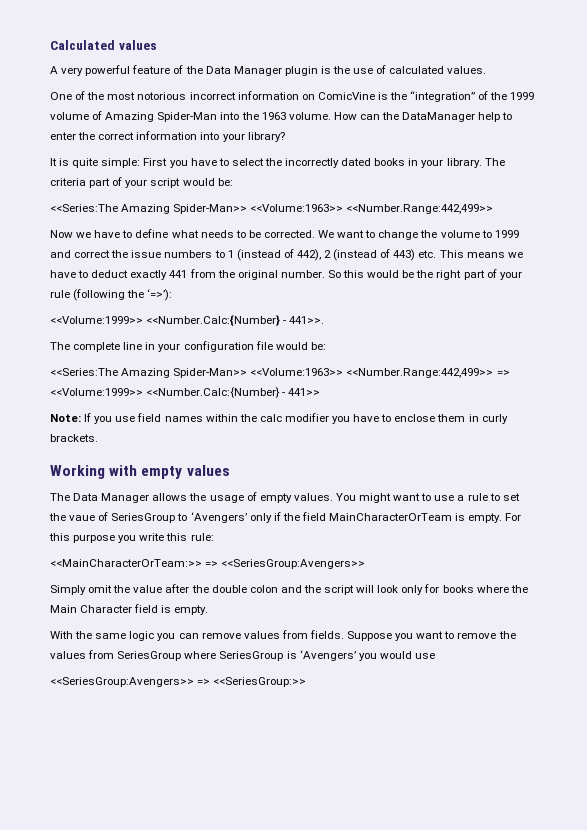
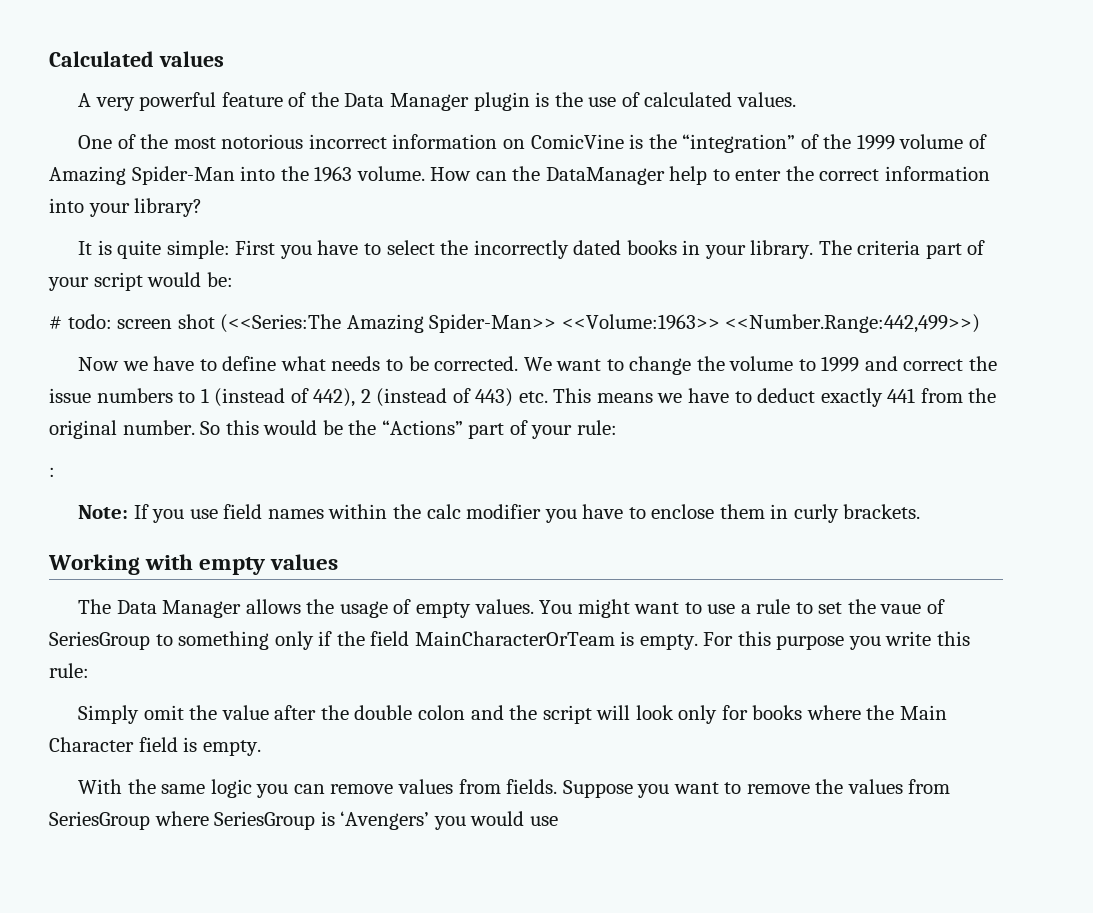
  The criteria part of your script would be:
- <<Series:The Amazing Spider-Man>> <<Volume:1963>> <<Number.Range:442,499>>
+ # todo: screen shot (<<Series:The Amazing Spider-Man>> <<Volume:1963>> <<Number.Range:442,499>>)
- So this would be the right part of your rule (following the ‘=>’):
- <<Volume:1999>> <<Number.Calc:{Number} - 441>>.
- The complete line in your configuration file would be:
- <<Series:The Amazing Spider-Man>> <<Volume:1963>> <<Number.Range:442,499>> => <<Volume:1999>> <<Number.Calc:{Number} - 441>>
+ So this would be the “Actions” part of your rule:
+ :
- You might want to use a rule to set the vaue of SeriesGroup to ‘Avengers’ only if the field MainCharacterOrTeam is empty.
+ You might want to use a rule to set the vaue of SeriesGroup to something only if the field MainCharacterOrTeam is empty.
- <<MainCharacterOrTeam:>> => <<SeriesGroup:Avengers>>
- <<SeriesGroup:Avengers>> => <<SeriesGroup:>>

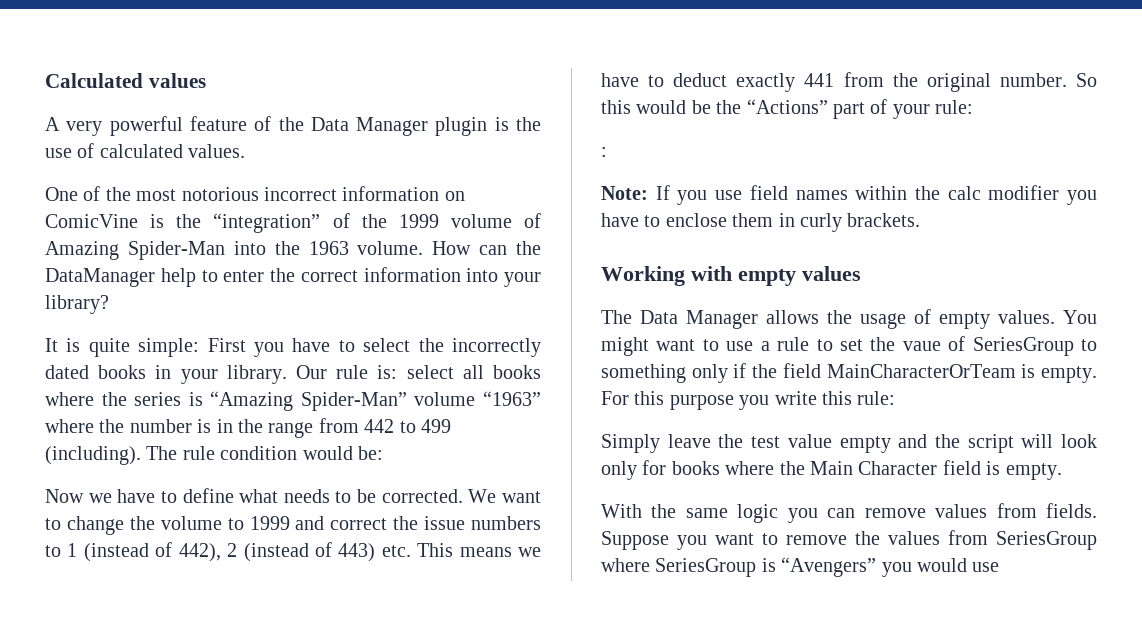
- The criteria part of your script would be:
- # todo: screen shot (<<Series:The Amazing Spider-Man>> <<Volume:1963>> <<Number.Range:442,499>>)
+ Our rule is: select all books where the series is “Amazing Spider-Man” volume “1963” where the number is in the range from 442 to 499 (including). The rule condition would be:
- Simply omit the value after the double colon and the script will look only for books where the Main Character field is empty.
+ Simply leave the test value empty and the script will look only for books where the Main Character field is empty.
- Suppose you want to remove the values from SeriesGroup where SeriesGroup is ‘Avengers’ you would use
+ Suppose you want to remove the values from SeriesGroup where SeriesGroup is “Avengers” you would use

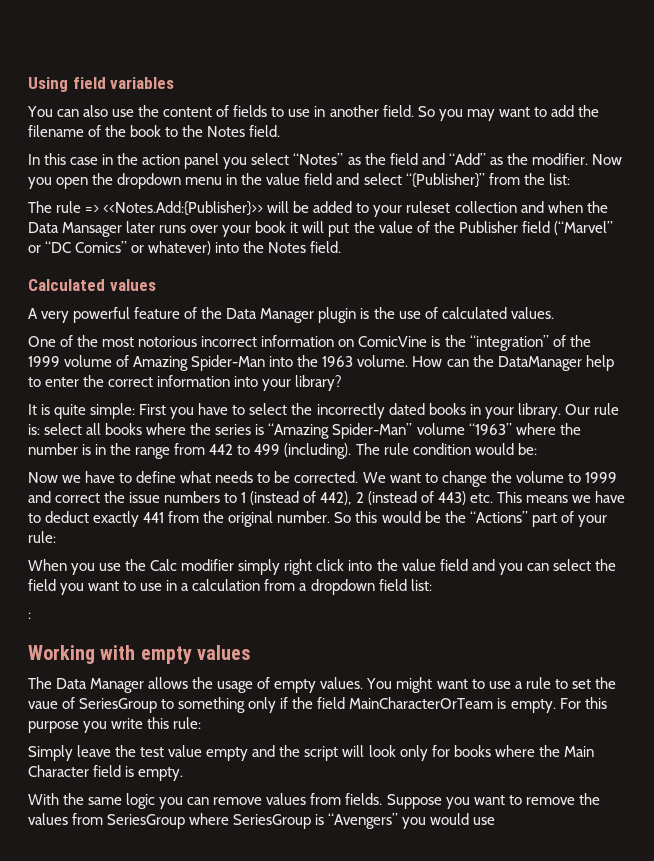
+ Using field variables
+ You can also use the content of fields to use in another field. So you may want to add the filename of the book to the Notes field.
+ In this case in the action panel you select “Notes” as the field and “Add” as the modifier. Now you open the dropdown menu in the value field and select “{Publisher}” from the list:
+ The rule => <<Notes.Add:{Publisher}>> will be added to your ruleset collection and when the Data Mansager later runs over your book it will put the value of the Publisher field (“Marvel” or “DC Comics” or whatever) into the Notes field.
+ When you use the Calc modifier simply right click into the value field and you can select the field you want to use in a calculation from a dropdown field list:
  :
- Note: If you use field names within the calc modifier you have to enclose them in curly brackets.

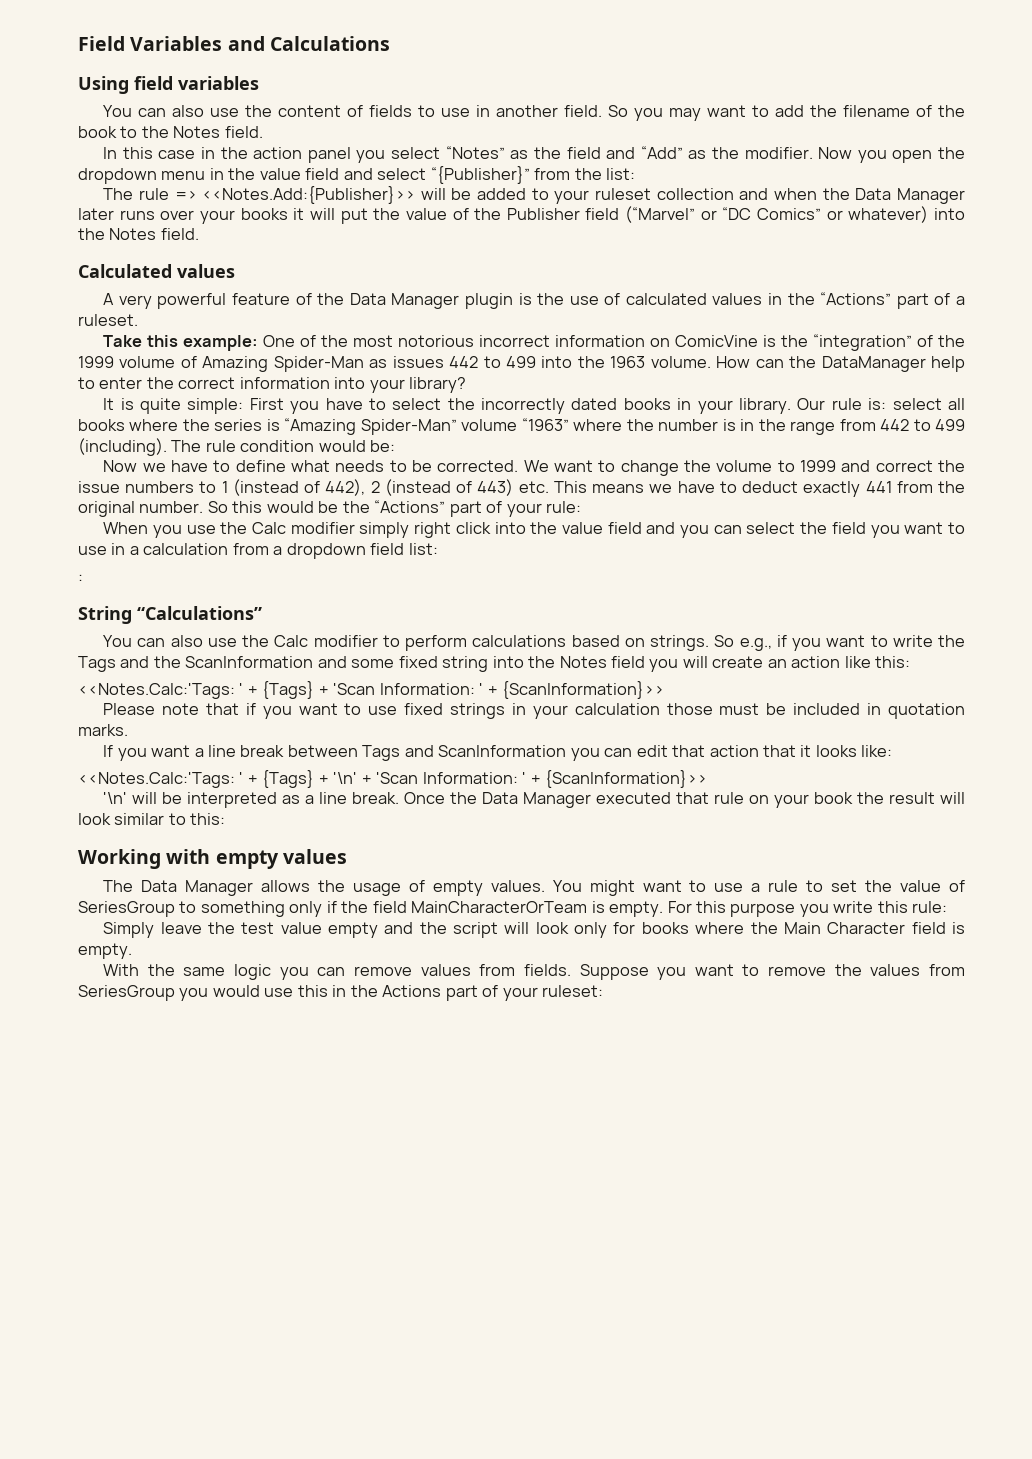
+ Field Variables and Calculations
- The rule => <<Notes.Add:{Publisher}>> will be added to your ruleset collection and when the Data Mansager later runs over your book it will put the value of the Publisher field (“Marvel” or “DC Comics” or whatever) into the Notes field.
+ The rule => <<Notes.Add:{Publisher}>> will be added to your ruleset collection and when the Data Manager later runs over your books it will put the value of the Publisher field (“Marvel” or “DC Comics” or whatever) into the Notes field.
- A very powerful feature of the Data Manager plugin is the use of calculated values.
- One of the most notorious incorrect information on ComicVine is the “integration” of the 1999 volume of Amazing Spider-Man into the 1963 volume.
+ A very powerful feature of the Data Manager plugin is the use of calculated values in the “Actions” part of a ruleset.
+ Take this example: One of the most notorious incorrect information on ComicVine is the “integration” of the 1999 volume of Amazing Spider-Man as issues 442 to 499 into the 1963 volume.
+ String “Calculations”
+ You can also use the Calc modifier to perform calculations based on strings. So e.g., if you want to write the Tags and the ScanInformation and some fixed string into the Notes field you will create an action like this:
+ <<Notes.Calc:'Tags: ' + {Tags} + 'Scan Information: ' + {ScanInformation}>>
+ Please note that if you want to use fixed strings in your calculation those must be included in quotation marks.
+ If you want a line break between Tags and ScanInformation you can edit that action that it looks like:
+ <<Notes.Calc:'Tags: ' + {Tags} + '\n' + 'Scan Information: ' + {ScanInformation}>>
+ '\n' will be interpreted as a line break. Once the Data Manager executed that rule on your book the result will look similar to this:
- You might want to use a rule to set the vaue of SeriesGroup to something only if the field MainCharacterOrTeam is empty.
+ You might want to use a rule to set the value of SeriesGroup to something only if the field MainCharacterOrTeam is empty.
- Suppose you want to remove the values from SeriesGroup where SeriesGroup is “Avengers” you would use
+ Suppose you want to remove the values from SeriesGroup you would use this in the Actions part of your ruleset:

